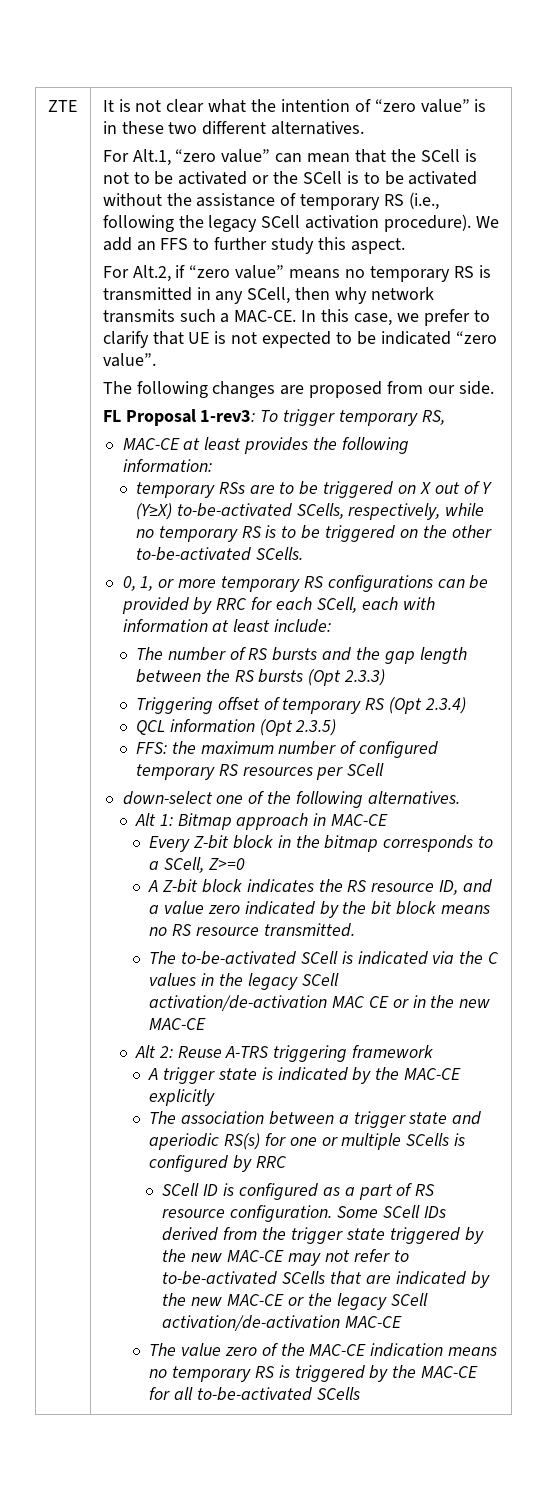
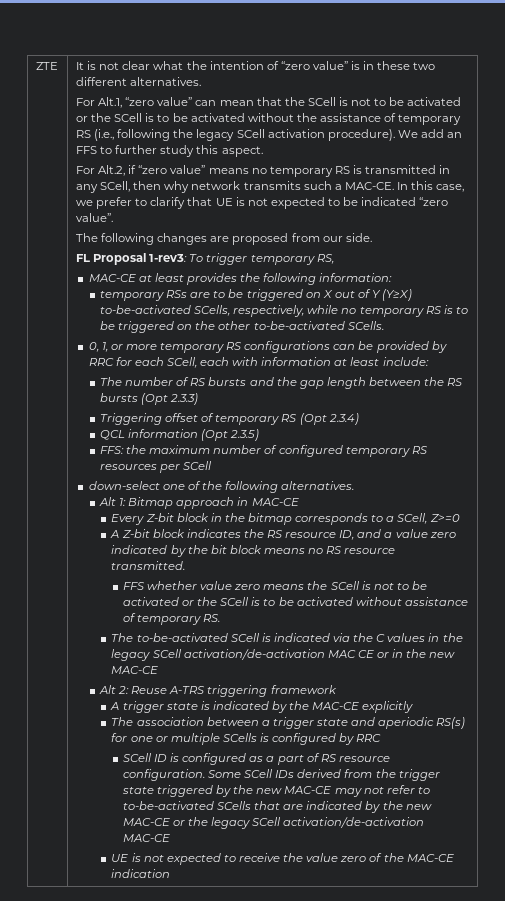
+ FFS whether value zero means the SCell is not to be activated or the SCell is to be activated without assistance of temporary RS.
- The value zero of the MAC-CE indication means no temporary RS is triggered by the MAC-CE for all to-be-activated SCells
+ UE is not expected to receive the value zero of the MAC-CE indication

